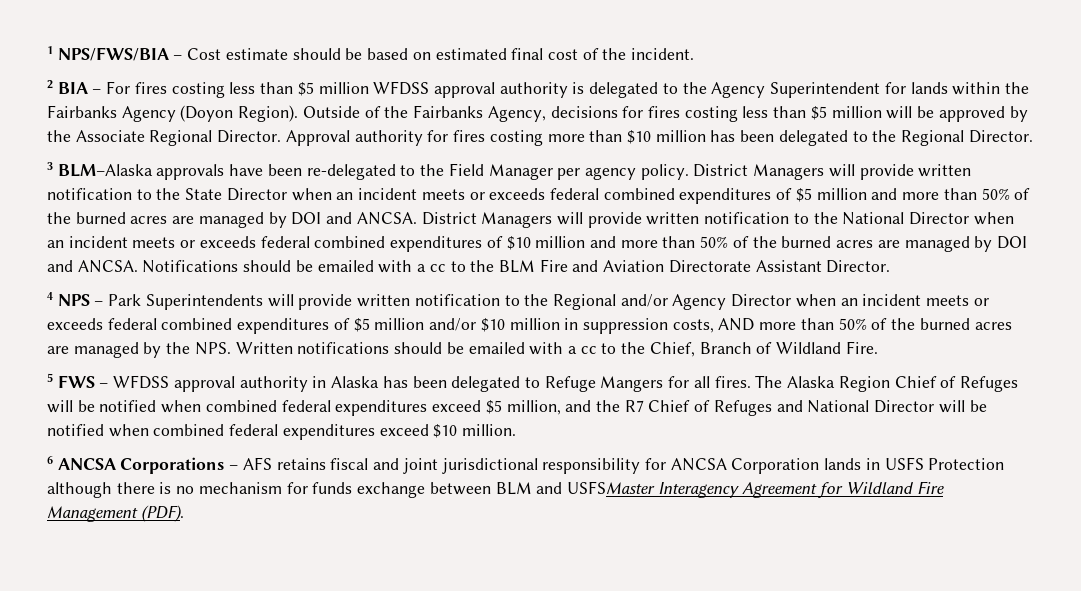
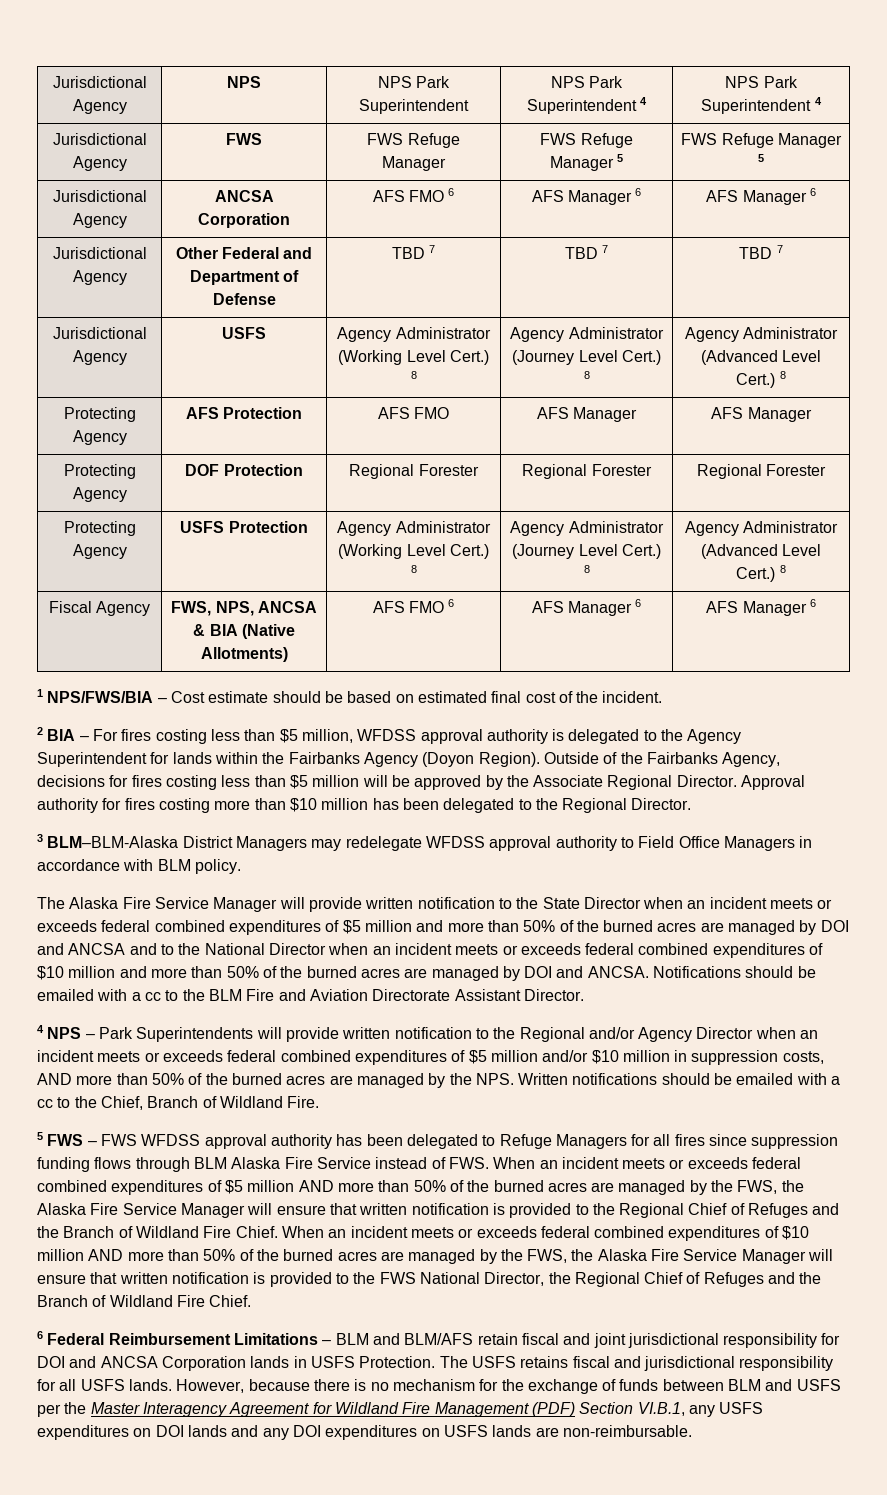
+ Jurisdictional Agency | NPS | NPS Park Superintendent | NPS Park Superintendent 4 | NPS Park Superintendent 4
+ Jurisdictional Agency | FWS | FWS Refuge Manager | FWS Refuge Manager 5 | FWS Refuge Manager 5
+ Jurisdictional Agency | ANCSA Corporation | AFS FMO 6 | AFS Manager 6 | AFS Manager 6
+ Jurisdictional Agency | Other Federal and Department of Defense | TBD 7 | TBD 7 | TBD 7
+ Jurisdictional Agency | USFS | Agency Administrator (Working Level Cert.) 8 | Agency Administrator (Journey Level Cert.) 8 | Agency Administrator (Advanced Level Cert.) 8
+ Protecting Agency | AFS Protection | AFS FMO | AFS Manager | AFS Manager
+ Protecting Agency | DOF Protection | Regional Forester | Regional Forester | Regional Forester
+ Protecting Agency | USFS Protection | Agency Administrator (Working Level Cert.) 8 | Agency Administrator (Journey Level Cert.) 8 | Agency Administrator (Advanced Level Cert.) 8
+ Fiscal Agency | FWS, NPS, ANCSA & BIA (Native Allotments) | AFS FMO 6 | AFS Manager 6 | AFS Manager 6
- 2 BIA – For fires costing less than $5 million WFDSS approval authority is delegated to the Agency Superintendent for lands within the Fairbanks Agency (Doyon Region).
+ 2 BIA – For fires costing less than $5 million, WFDSS approval authority is delegated to the Agency Superintendent for lands within the Fairbanks Agency (Doyon Region).
- 3 BLM–Alaska approvals have been re-delegated to the Field Manager per agency policy. District Managers will provide written notification to the State Director when an incident meets or exceeds federal combined expenditures of $5 million and more than 50% of the burned acres are managed by DOI and ANCSA. District Managers will provide written notification to the National Director when an incident meets or exceeds federal combined expenditures of $10 million and more than 50% of the burned acres are managed by DOI and ANCSA.
+ 3 BLM–BLM-Alaska District Managers may redelegate WFDSS approval authority to Field Office Managers in accordance with BLM policy.
+ The Alaska Fire Service Manager will provide written notification to the State Director when an incident meets or exceeds federal combined expenditures of $5 million and more than 50% of the burned acres are managed by DOI and ANCSA and to the National Director when an incident meets or exceeds federal combined expenditures of $10 million and more than 50% of the burned acres are managed by DOI and ANCSA.
- 5 FWS – WFDSS approval authority in Alaska has been delegated to Refuge Mangers for all fires. The Alaska Region Chief of Refuges will be notified when combined federal expenditures exceed $5 million, and the R7 Chief of Refuges and National Director will be notified when combined federal expenditures exceed $10 million.
- 6 ANCSA Corporations – AFS retains fiscal and joint jurisdictional responsibility for ANCSA Corporation lands in USFS Protection although there is no mechanism for funds exchange between BLM and USFSMaster Interagency Agreement for Wildland Fire Management (PDF).
+ 5 FWS – FWS WFDSS approval authority has been delegated to Refuge Managers for all fires since suppression funding flows through BLM Alaska Fire Service instead of FWS. When an incident meets or exceeds federal combined expenditures of $5 million AND more than 50% of the burned acres are managed by the FWS, the Alaska Fire Service Manager will ensure that written notification is provided to the Regional Chief of Refuges and the Branch of Wildland Fire Chief. When an incident meets or exceeds federal combined expenditures of $10 million AND more than 50% of the burned acres are managed by the FWS, the Alaska Fire Service Manager will ensure that written notification is provided to the FWS National Director, the Regional Chief of Refuges and the Branch of Wildland Fire Chief.
+ 6 Federal Reimbursement Limitations – BLM and BLM/AFS retain fiscal and joint jurisdictional responsibility for DOI and ANCSA Corporation lands in USFS Protection. The USFS retains fiscal and jurisdictional responsibility for all USFS lands. However, because there is no mechanism for the exchange of funds between BLM and USFS per the Master Interagency Agreement for Wildland Fire Management (PDF) Section VI.B.1, any USFS expenditures on DOI lands and any DOI expenditures on USFS lands are non-reimbursable.

